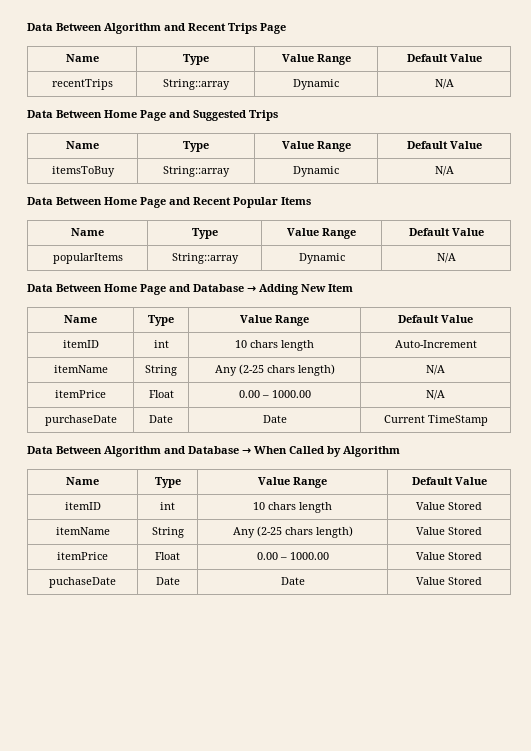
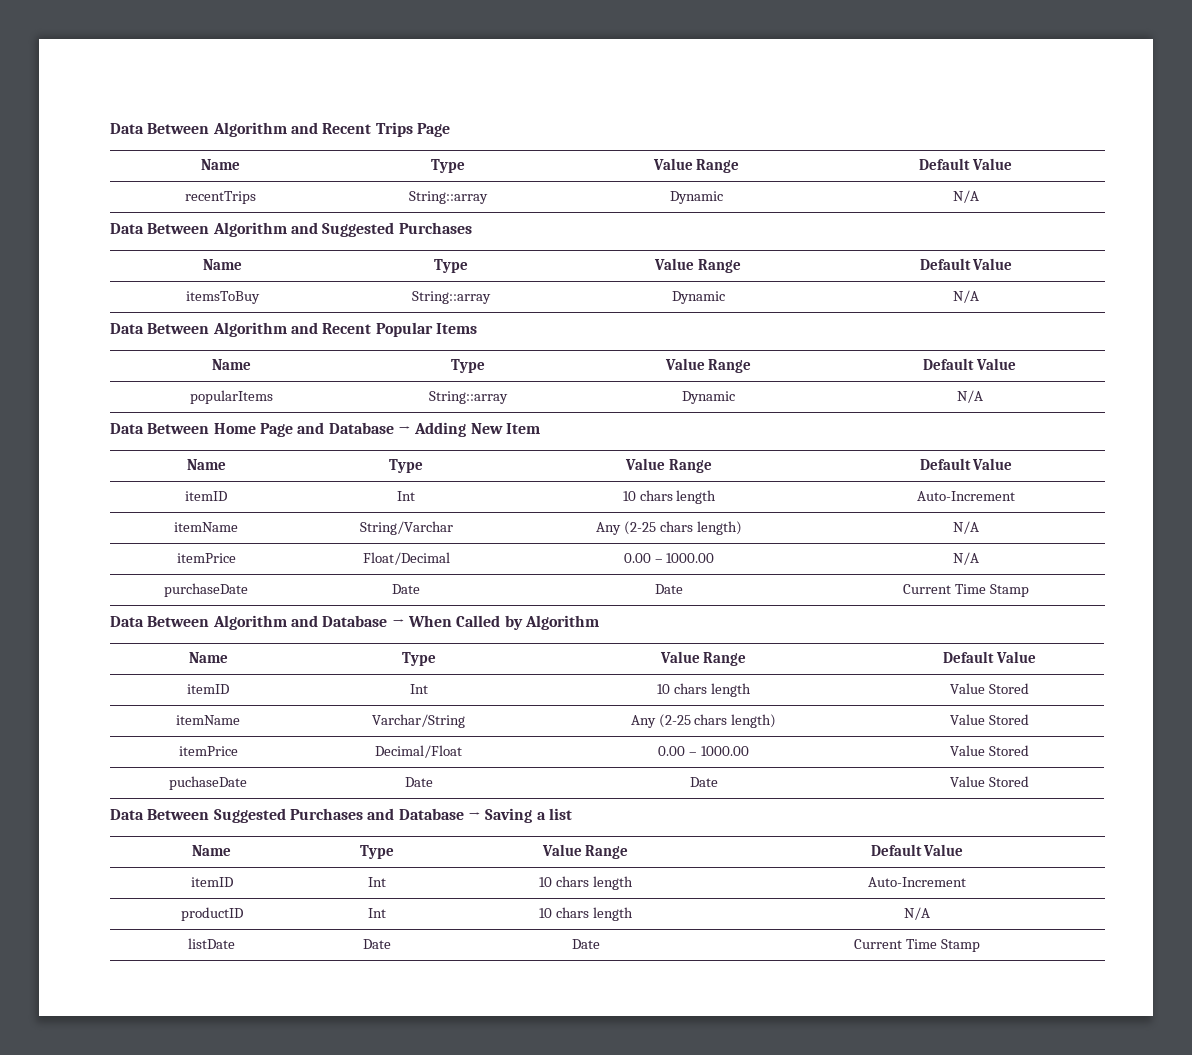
- Data Between Home Page and Suggested Trips
+ Data Between Algorithm and Suggested Purchases
- Data Between Home Page and Recent Popular Items
+ Data Between Algorithm and Recent Popular Items
  Data Between Home Page and Database → Adding New Item
  Name | Type | Value Range | Default Value
- itemID | int | 10 chars length | Auto-Increment
+ itemID | Int | 10 chars length | Auto-Increment
- itemName | String | Any (2-25 chars length) | N/A
+ itemName | String/Varchar | Any (2-25 chars length) | N/A
- itemPrice | Float | 0.00 – 1000.00 | N/A
+ itemPrice | Float/Decimal | 0.00 – 1000.00 | N/A
- purchaseDate | Date | Date | Current TimeStamp
+ purchaseDate | Date | Date | Current Time Stamp
- itemID | int | 10 chars length | Value Stored
+ itemID | Int | 10 chars length | Value Stored
- itemName | String | Any (2-25 chars length) | Value Stored
+ itemName | Varchar/String | Any (2-25 chars length) | Value Stored
- itemPrice | Float | 0.00 – 1000.00 | Value Stored
+ itemPrice | Decimal/Float | 0.00 – 1000.00 | Value Stored
+ Data Between Suggested Purchases and Database → Saving a list
+ Name | Type | Value Range | Default Value
+ itemID | Int | 10 chars length | Auto-Increment
+ productID | Int | 10 chars length | N/A
+ listDate | Date | Date | Current Time Stamp

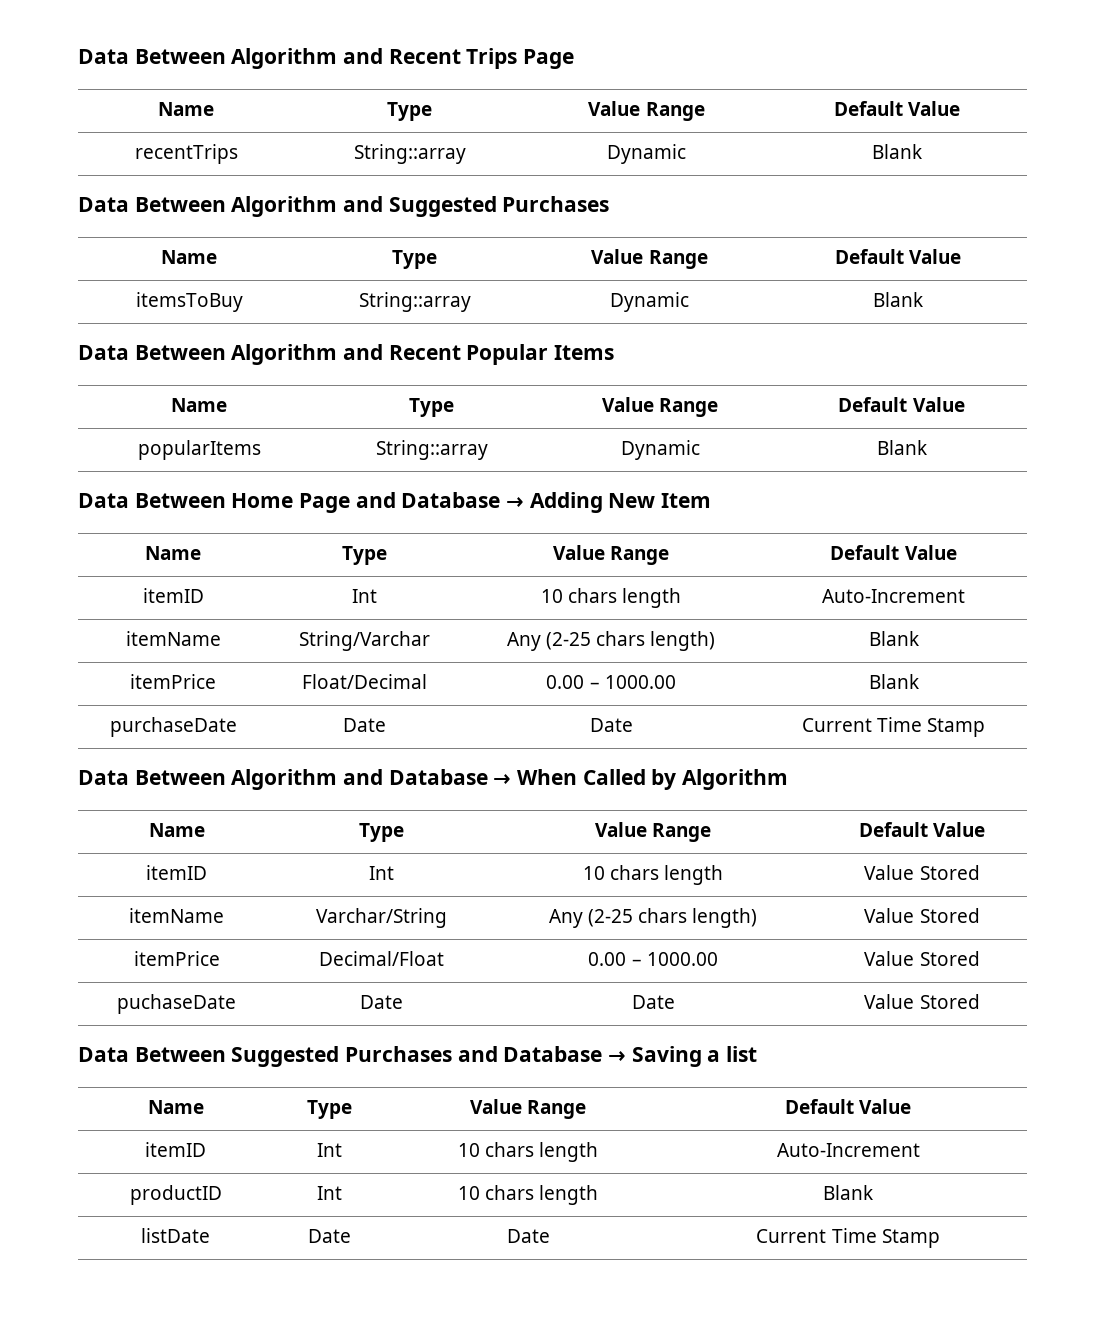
- recentTrips | String::array | Dynamic | N/A
+ recentTrips | String::array | Dynamic | Blank
- itemsToBuy | String::array | Dynamic | N/A
+ itemsToBuy | String::array | Dynamic | Blank
- popularItems | String::array | Dynamic | N/A
+ popularItems | String::array | Dynamic | Blank
- itemName | String/Varchar | Any (2-25 chars length) | N/A
+ itemName | String/Varchar | Any (2-25 chars length) | Blank
- itemPrice | Float/Decimal | 0.00 – 1000.00 | N/A
+ itemPrice | Float/Decimal | 0.00 – 1000.00 | Blank
- productID | Int | 10 chars length | N/A
+ productID | Int | 10 chars length | Blank

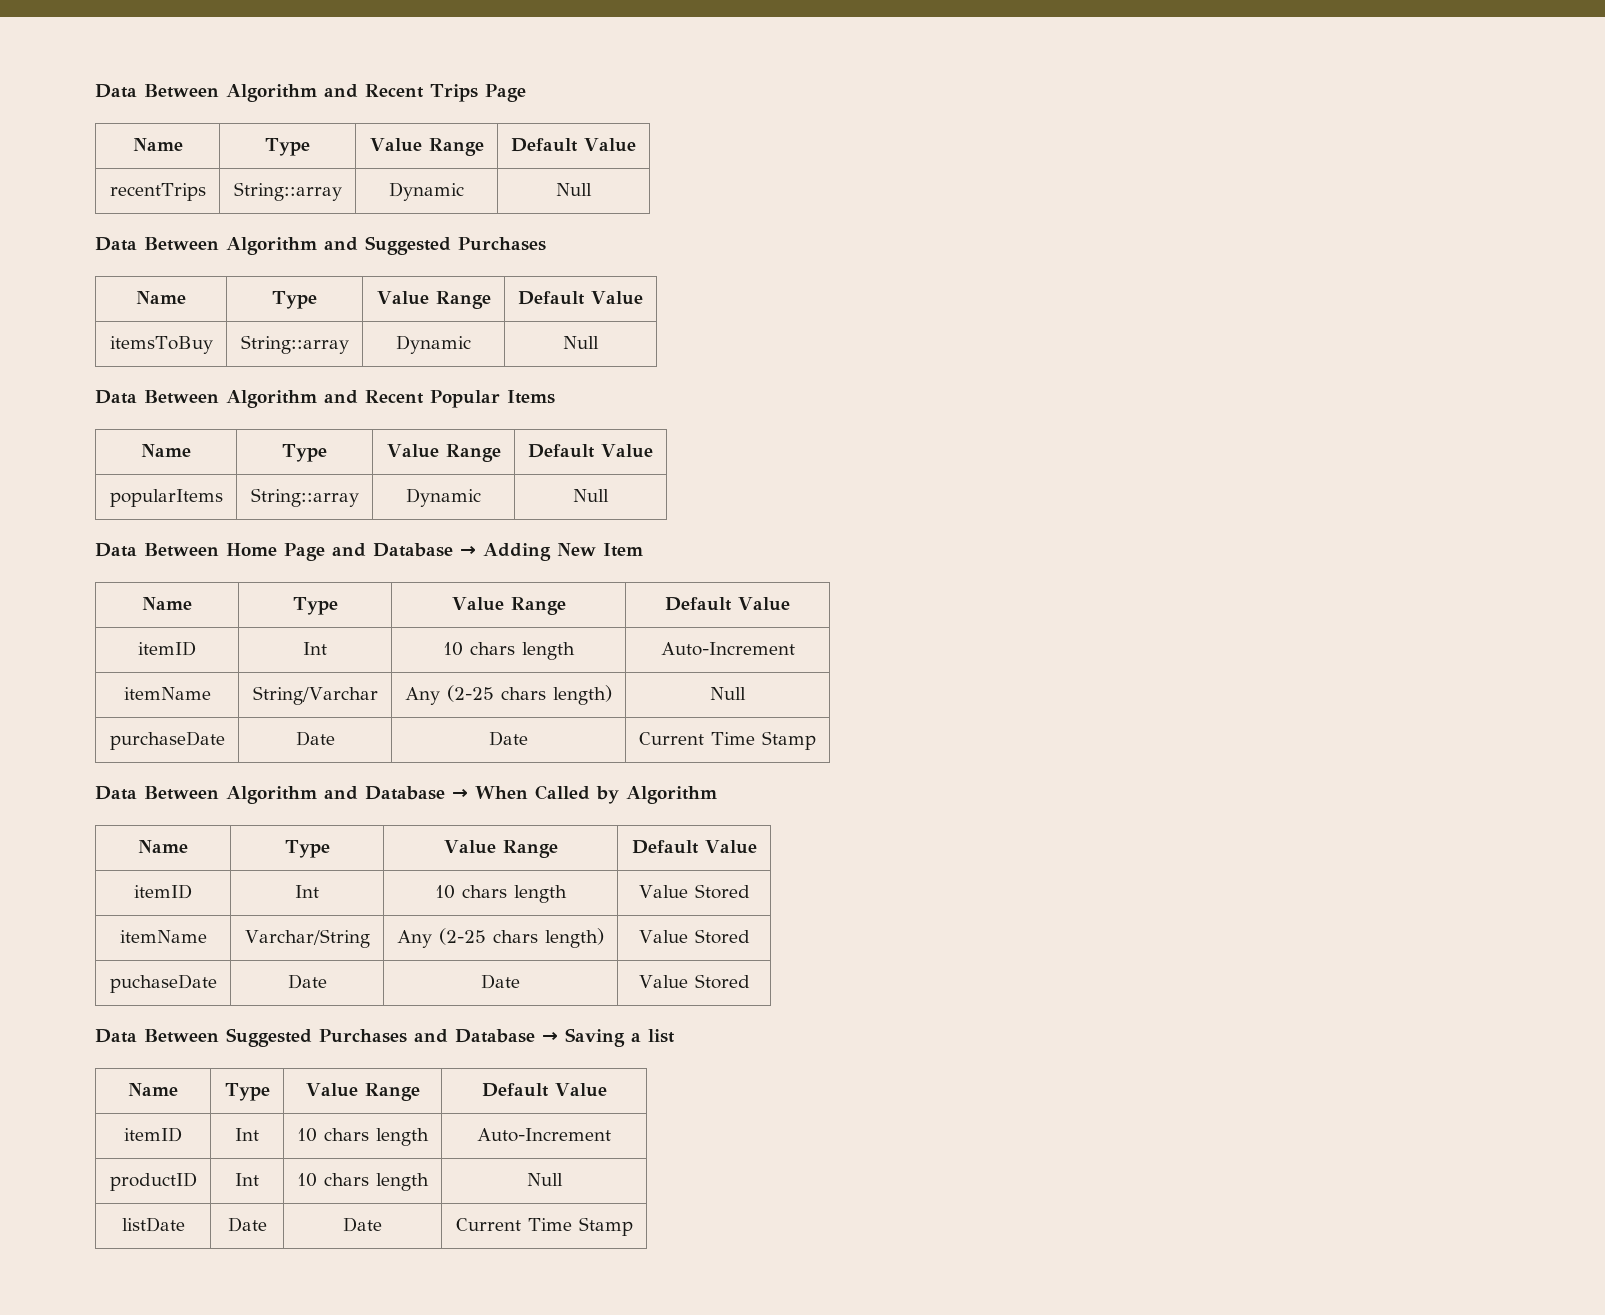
- recentTrips | String::array | Dynamic | Blank
+ recentTrips | String::array | Dynamic | Null
- itemsToBuy | String::array | Dynamic | Blank
+ itemsToBuy | String::array | Dynamic | Null
- popularItems | String::array | Dynamic | Blank
+ popularItems | String::array | Dynamic | Null
- itemName | String/Varchar | Any (2-25 chars length) | Blank
- itemPrice | Float/Decimal | 0.00 – 1000.00 | Blank
+ itemName | String/Varchar | Any (2-25 chars length) | Null
- itemPrice | Decimal/Float | 0.00 – 1000.00 | Value Stored
- productID | Int | 10 chars length | Blank
+ productID | Int | 10 chars length | Null

